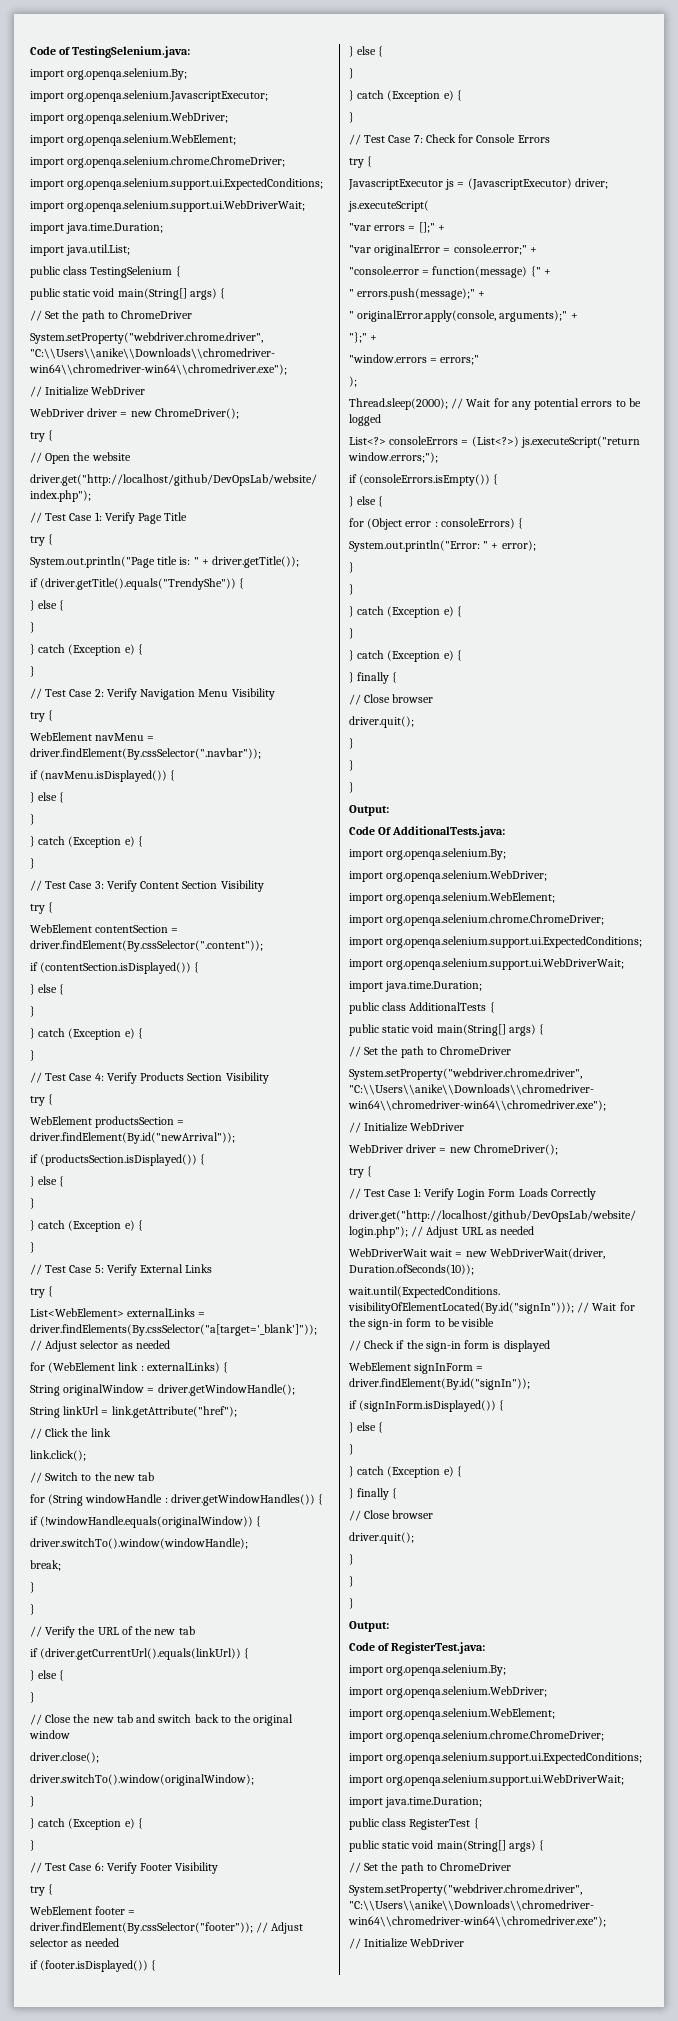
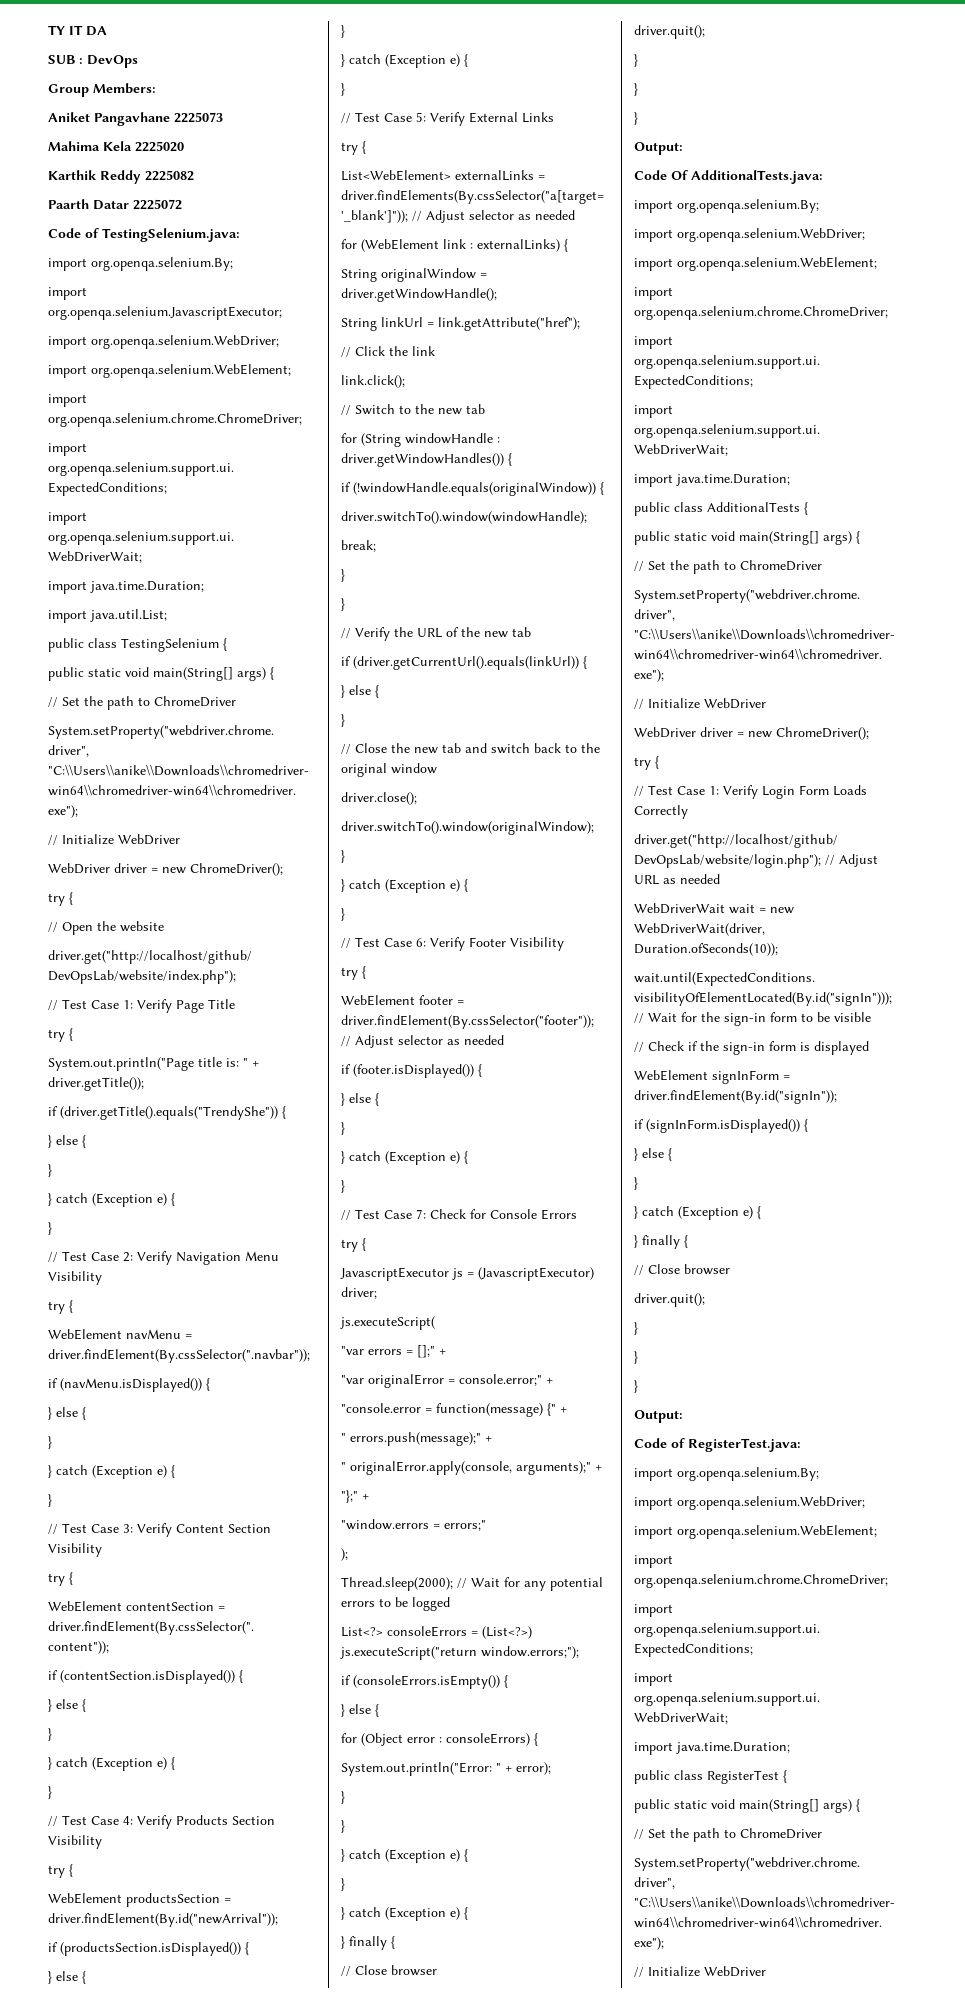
+ TY IT DA
+ SUB : DevOps
+ Group Members:
+ Aniket Pangavhane 2225073
+ Mahima Kela 2225020
+ Karthik Reddy 2225082
+ Paarth Datar 2225072

